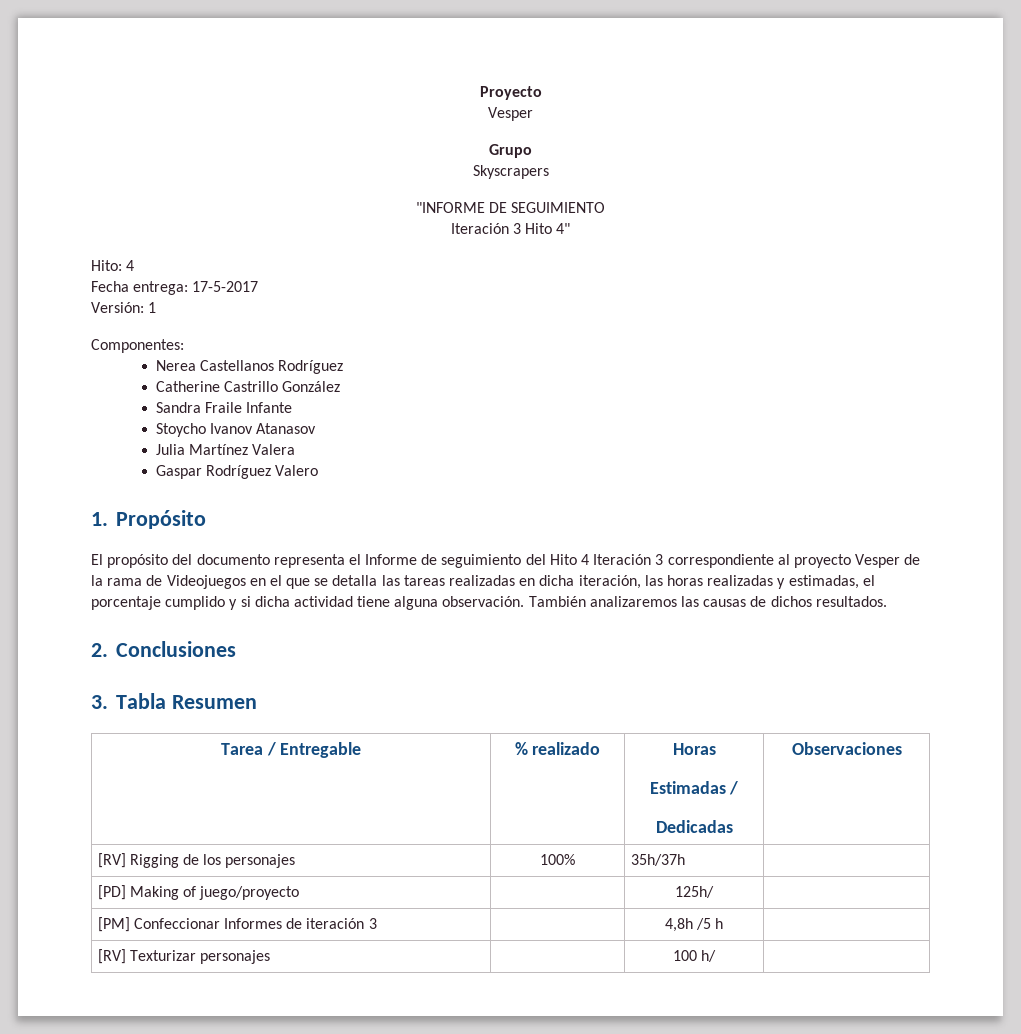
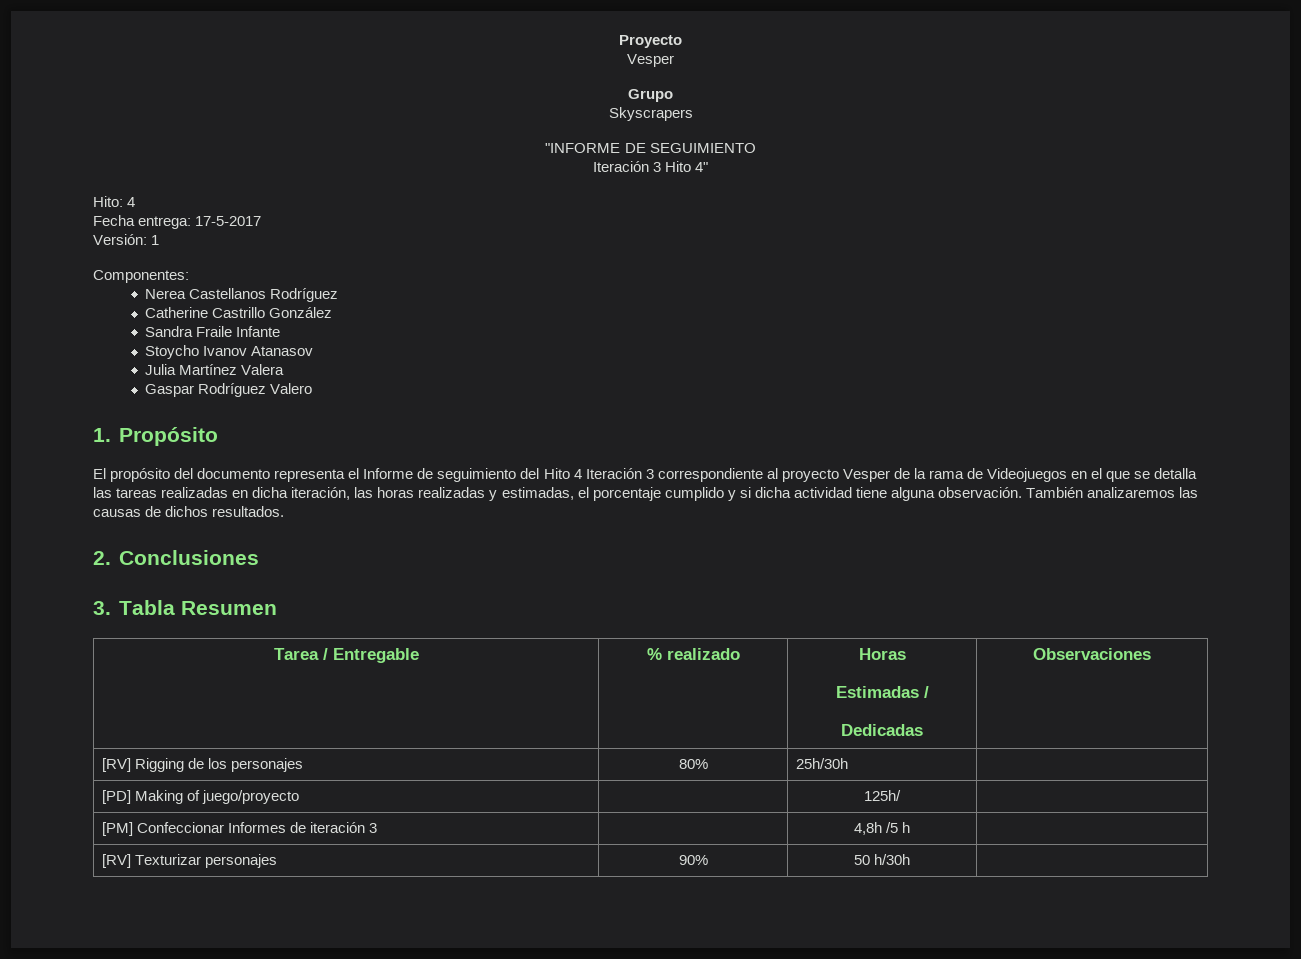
- [RV] Rigging de los personajes | 100% | 35h/37h |
+ [RV] Rigging de los personajes | 80% | 25h/30h |
- [RV] Texturizar personajes | | 100 h/ |
+ [RV] Texturizar personajes | 90% | 50 h/30h |

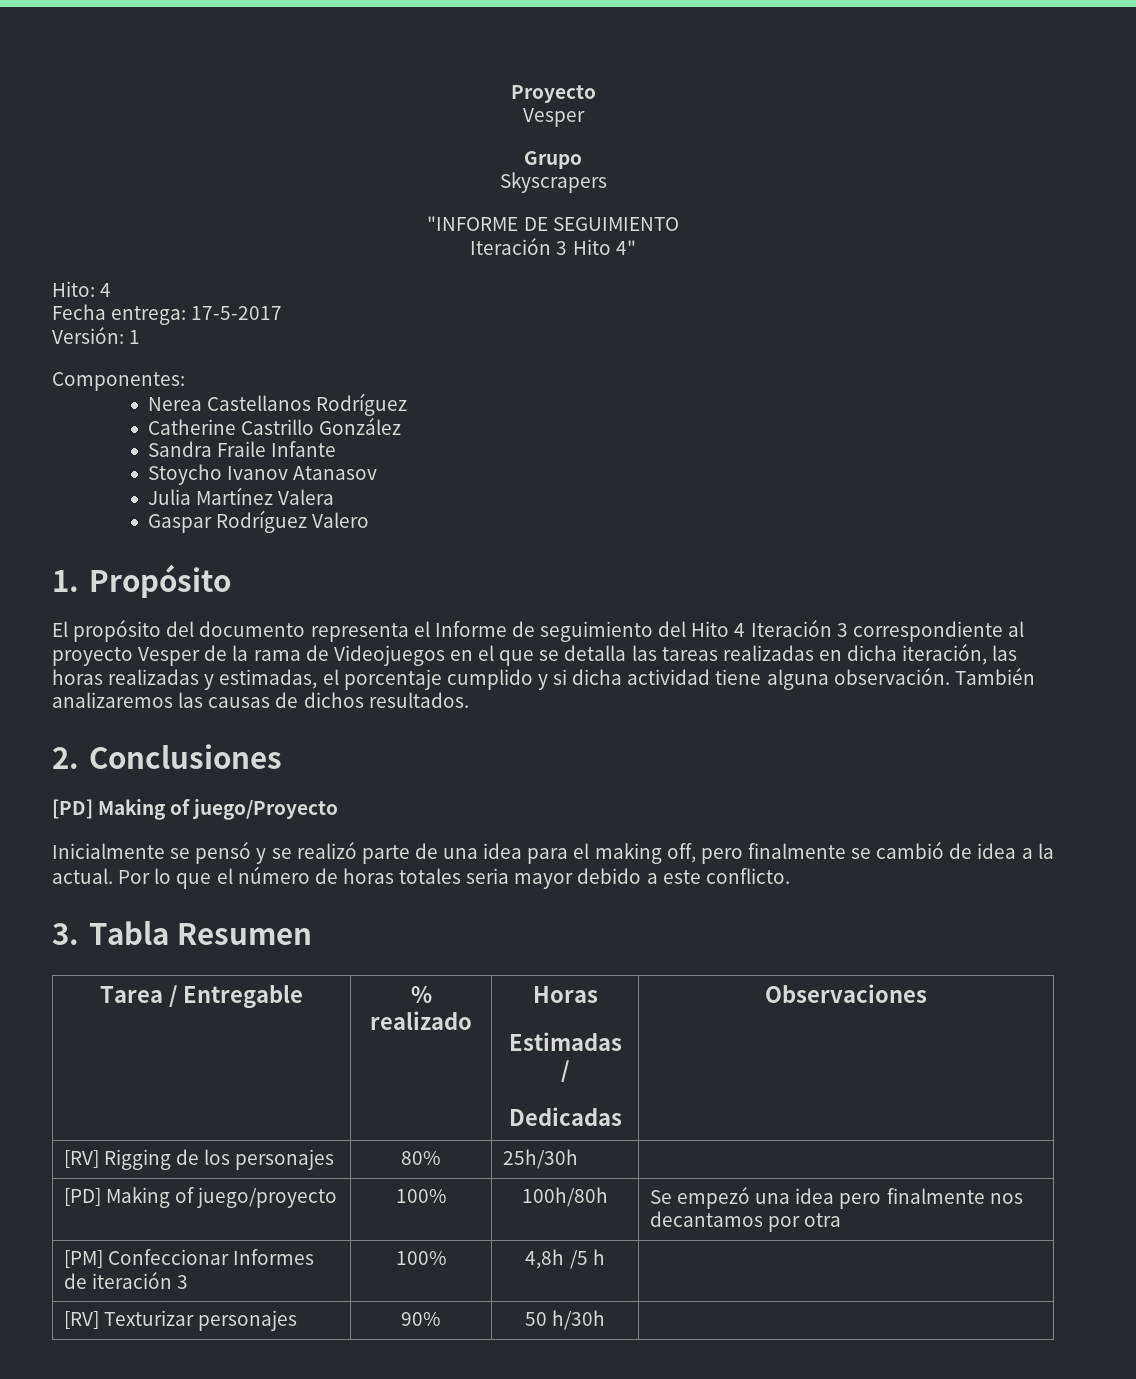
+ [PD] Making of juego/Proyecto
+ Inicialmente se pensó y se realizó parte de una idea para el making off, pero finalmente se cambió de idea a la actual. Por lo que el número de horas totales seria mayor debido a este conflicto.
- [PD] Making of juego/proyecto | | 125h/ |
+ [PD] Making of juego/proyecto | 100% | 100h/80h | Se empezó una idea pero finalmente nos decantamos por otra
- [PM] Confeccionar Informes de iteración 3 | | 4,8h /5 h |
+ [PM] Confeccionar Informes de iteración 3 | 100% | 4,8h /5 h |

